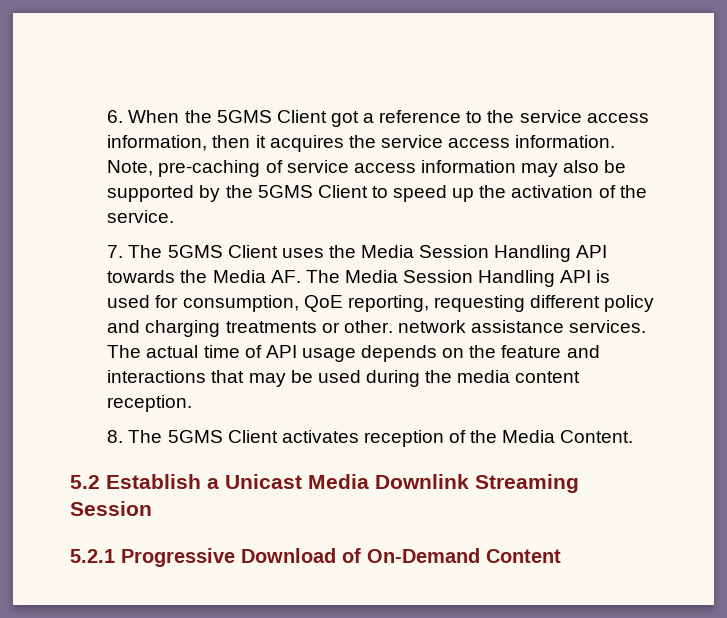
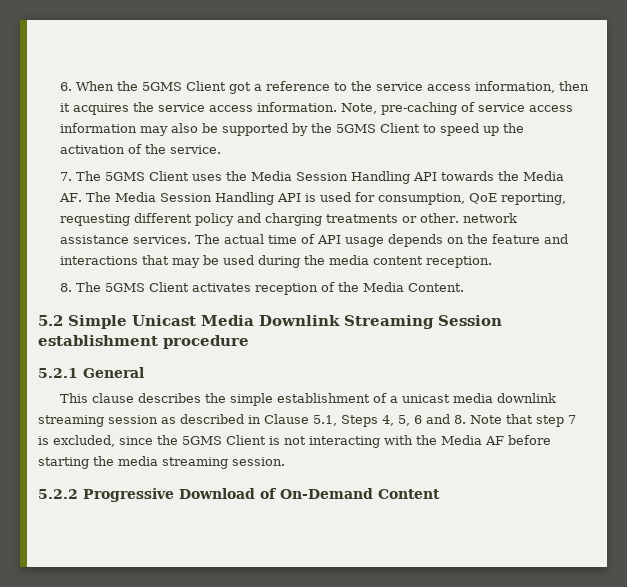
- 5.2 Establish a Unicast Media Downlink Streaming Session
+ 5.2 Simple Unicast Media Downlink Streaming Session establishment procedure
- 5.2.1 Progressive Download of On-Demand Content
+ 5.2.1 General
+ This clause describes the simple establishment of a unicast media downlink streaming session as described in Clause 5.1, Steps 4, 5, 6 and 8. Note that step 7 is excluded, since the 5GMS Client is not interacting with the Media AF before starting the media streaming session.
+ 5.2.2 Progressive Download of On-Demand Content

